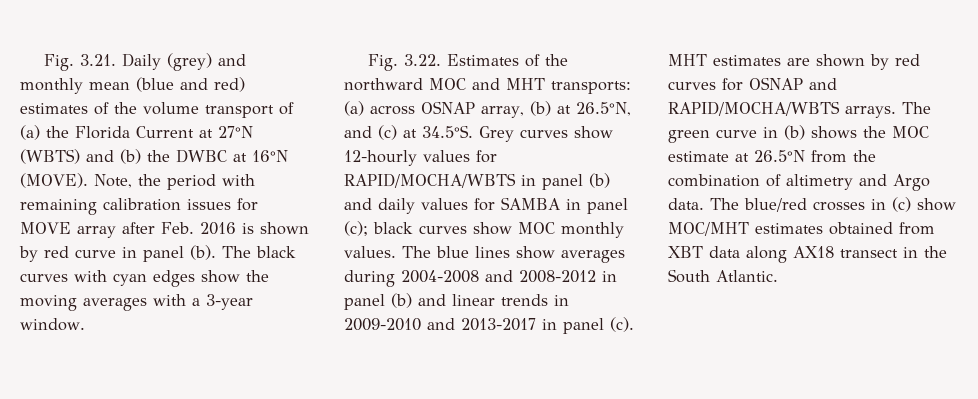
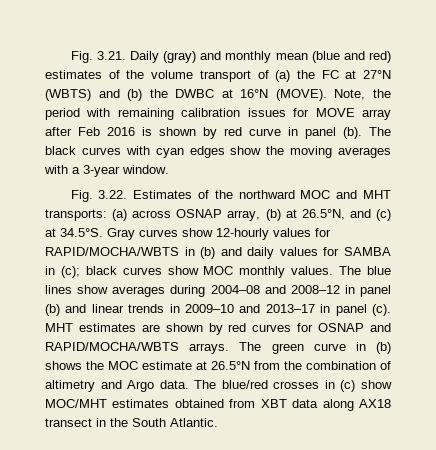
- Fig. 3.21. Daily (grey) and monthly mean (blue and red) estimates of the volume transport of (a) the Florida Current at 27°N (WBTS) and (b) the DWBC at 16°N (MOVE).
+ Fig. 3.21. Daily (gray) and monthly mean (blue and red) estimates of the volume transport of (a) the FC at 27°N (WBTS) and (b) the DWBC at 16°N (MOVE).
- Note, the period with remaining calibration issues for MOVE array after Feb. 2016 is shown by red curve in panel (b).
+ Note, the period with remaining calibration issues for MOVE array after Feb 2016 is shown by red curve in panel (b).
- Fig. 3.22. Estimates of the northward MOC and MHT transports: (a) across OSNAP array, (b) at 26.5°N, and (c) at 34.5°S. Grey curves show 12-hourly values for RAPID/MOCHA/WBTS in panel (b) and daily values for SAMBA in panel (c); black curves show MOC monthly values.
+ Fig. 3.22. Estimates of the northward MOC and MHT transports: (a) across OSNAP array, (b) at 26.5°N, and (c) at 34.5°S. Gray curves show 12-hourly values for RAPID/MOCHA/WBTS in (b) and daily values for SAMBA in (c); black curves show MOC monthly values.
- The blue lines show averages during 2004-2008 and 2008-2012 in panel (b) and linear trends in 2009-2010 and 2013-2017 in panel (c).
+ The blue lines show averages during 2004–08 and 2008–12 in panel (b) and linear trends in 2009–10 and 2013–17 in panel (c).

